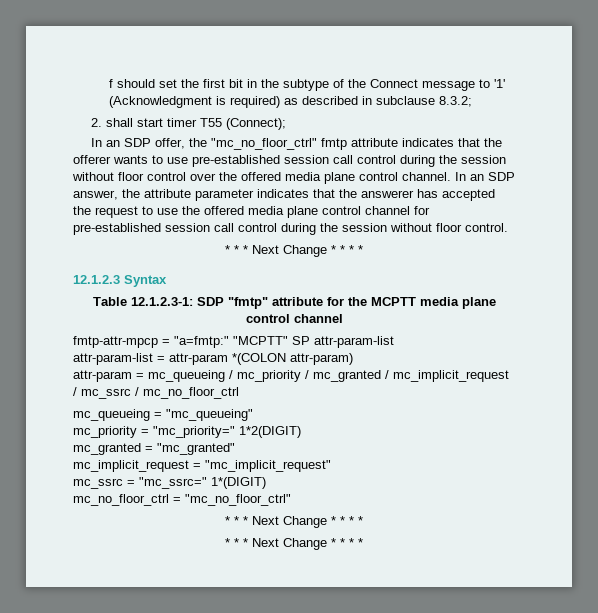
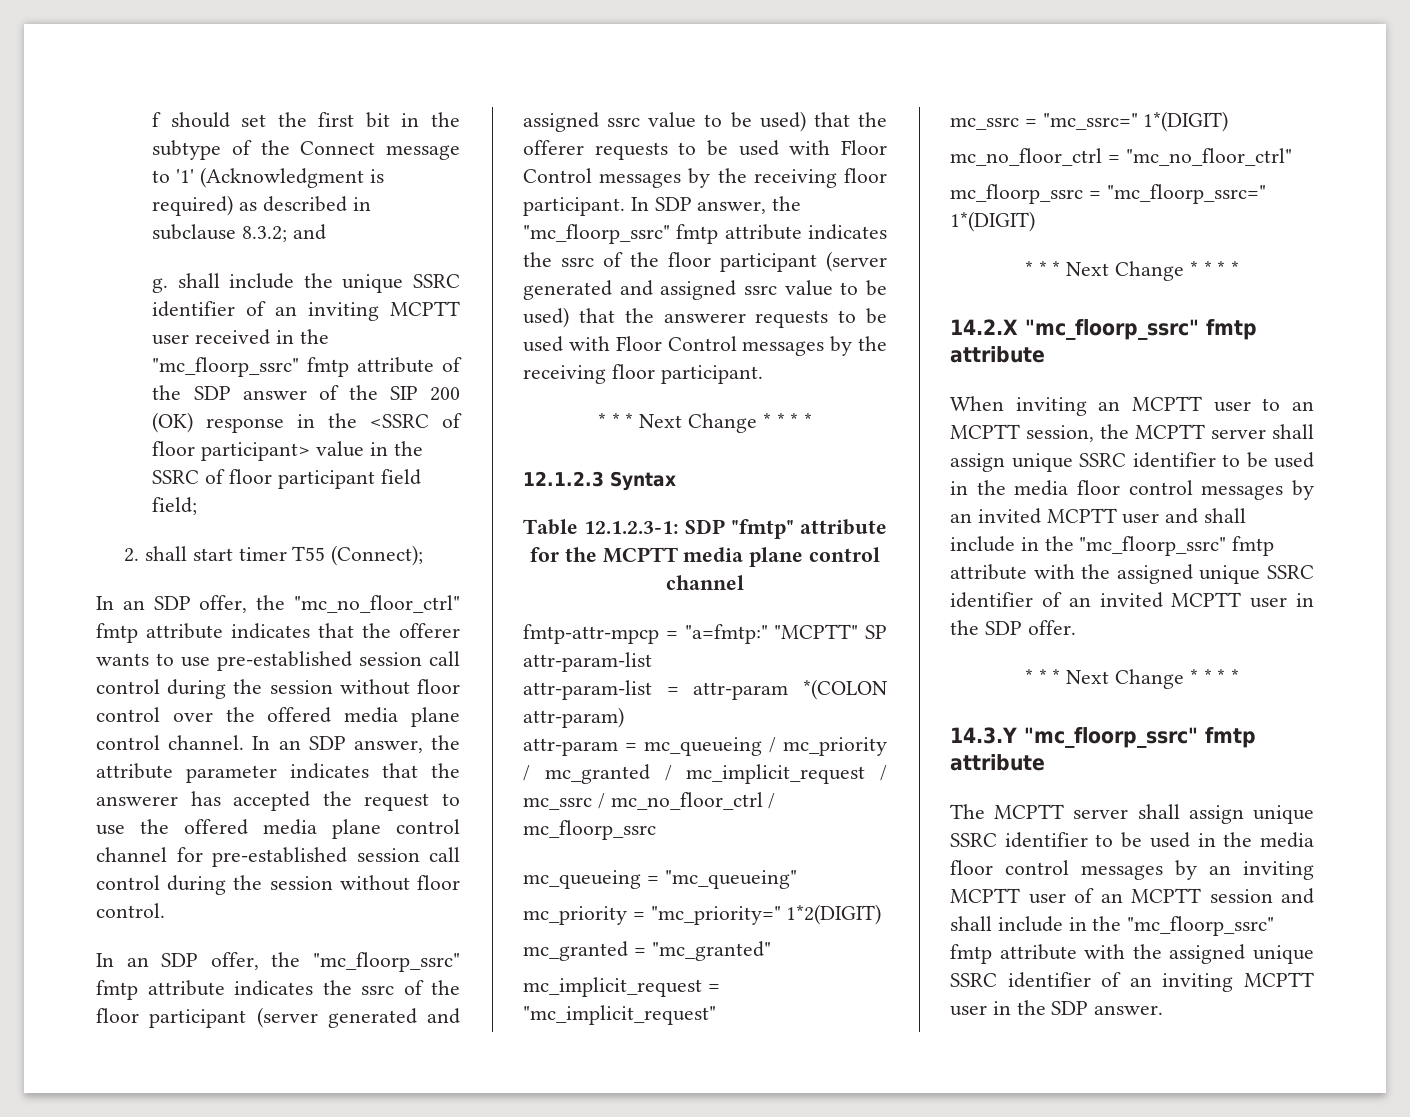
- f should set the first bit in the subtype of the Connect message to '1' (Acknowledgment is required) as described in subclause 8.3.2;
+ f should set the first bit in the subtype of the Connect message to '1' (Acknowledgment is required) as described in subclause 8.3.2; and
+ g. shall include the unique SSRC identifier of an inviting MCPTT user received in the "mc_floorp_ssrc" fmtp attribute of the SDP answer of the SIP 200 (OK) response in the <SSRC of floor participant> value in the SSRC of floor participant field field;
+ In an SDP offer, the "mc_floorp_ssrc" fmtp attribute indicates the ssrc of the floor participant (server generated and assigned ssrc value to be used) that the offerer requests to be used with Floor Control messages by the receiving floor participant. In SDP answer, the "mc_floorp_ssrc" fmtp attribute indicates the ssrc of the floor participant (server generated and assigned ssrc value to be used) that the answerer requests to be used with Floor Control messages by the receiving floor participant.
- attr-param = mc_queueing / mc_priority / mc_granted / mc_implicit_request / mc_ssrc / mc_no_floor_ctrl
+ attr-param = mc_queueing / mc_priority / mc_granted / mc_implicit_request / mc_ssrc / mc_no_floor_ctrl / mc_floorp_ssrc
  mc_no_floor_ctrl = "mc_no_floor_ctrl"
+ mc_floorp_ssrc = "mc_floorp_ssrc=" 1*(DIGIT)
  * * * Next Change * * * *
+ 14.2.X "mc_floorp_ssrc" fmtp attribute
+ When inviting an MCPTT user to an MCPTT session, the MCPTT server shall assign unique SSRC identifier to be used in the media floor control messages by an invited MCPTT user and shall include in the "mc_floorp_ssrc" fmtp attribute with the assigned unique SSRC identifier of an invited MCPTT user in the SDP offer.
  * * * Next Change * * * *
+ 14.3.Y "mc_floorp_ssrc" fmtp attribute
+ The MCPTT server shall assign unique SSRC identifier to be used in the media floor control messages by an inviting MCPTT user of an MCPTT session and shall include in the "mc_floorp_ssrc" fmtp attribute with the assigned unique SSRC identifier of an inviting MCPTT user in the SDP answer.

